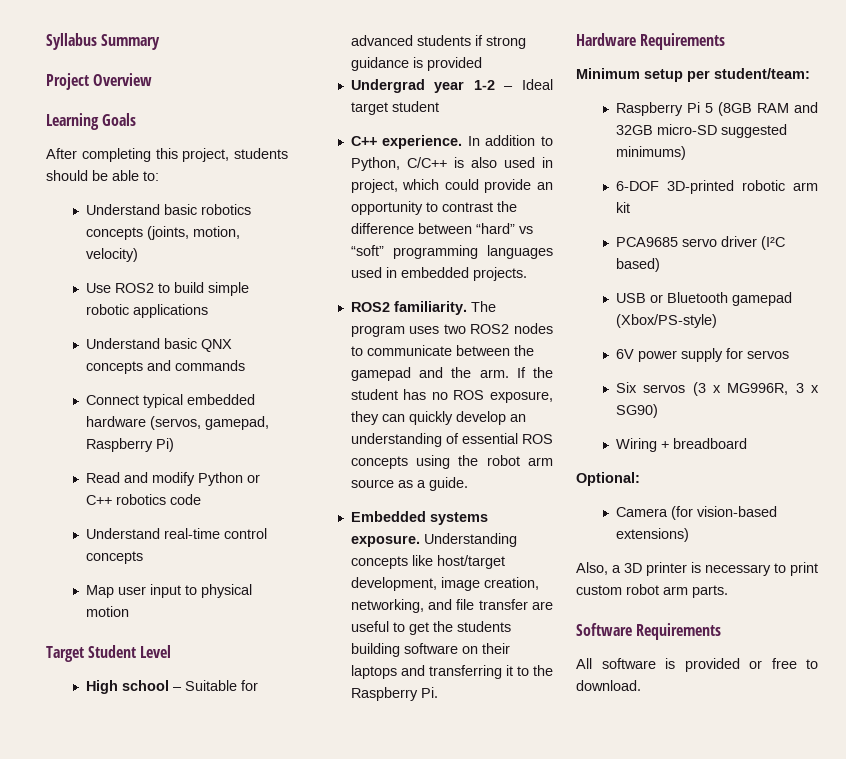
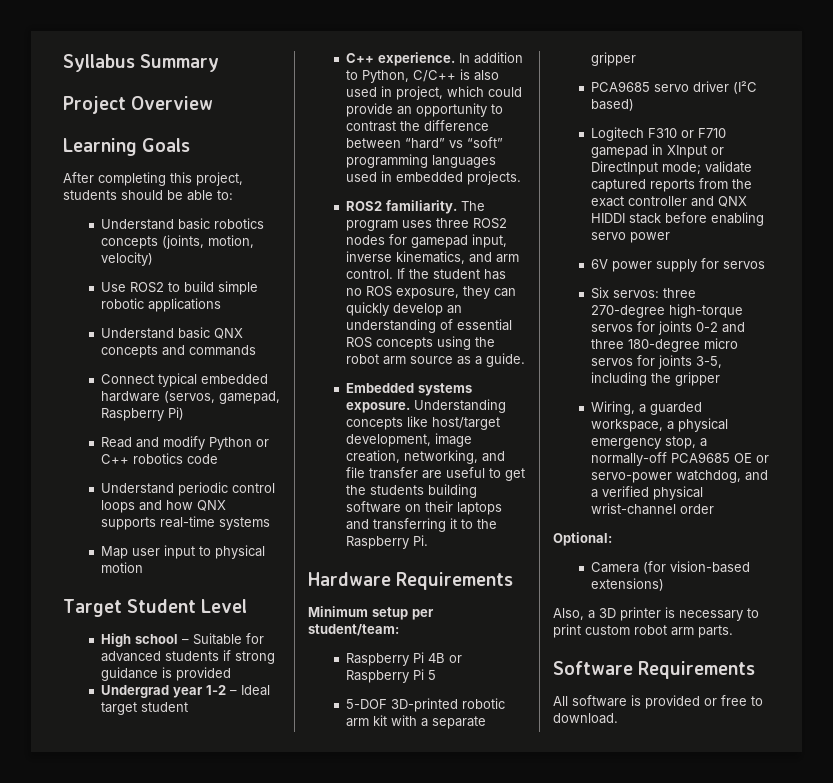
- Understand real-time control concepts
+ Understand periodic control loops and how QNX supports real-time systems
- The program uses two ROS2 nodes to communicate between the gamepad and the arm.
+ The program uses three ROS2 nodes for gamepad input, inverse kinematics, and arm control.
- Raspberry Pi 5 (8GB RAM and 32GB micro-SD suggested minimums)
- 6-DOF 3D-printed robotic arm kit
+ Raspberry Pi 4B or Raspberry Pi 5
+ 5-DOF 3D-printed robotic arm kit with a separate gripper
- USB or Bluetooth gamepad (Xbox/PS-style)
+ Logitech F310 or F710 gamepad in XInput or DirectInput mode; validate captured reports from the exact controller and QNX HIDDI stack before enabling servo power
- Six servos (3 x MG996R, 3 x SG90)
- Wiring + breadboard
+ Six servos: three 270-degree high-torque servos for joints 0-2 and three 180-degree micro servos for joints 3-5, including the gripper
+ Wiring, a guarded workspace, a physical emergency stop, a normally-off PCA9685 OE or servo-power watchdog, and a verified physical wrist-channel order

